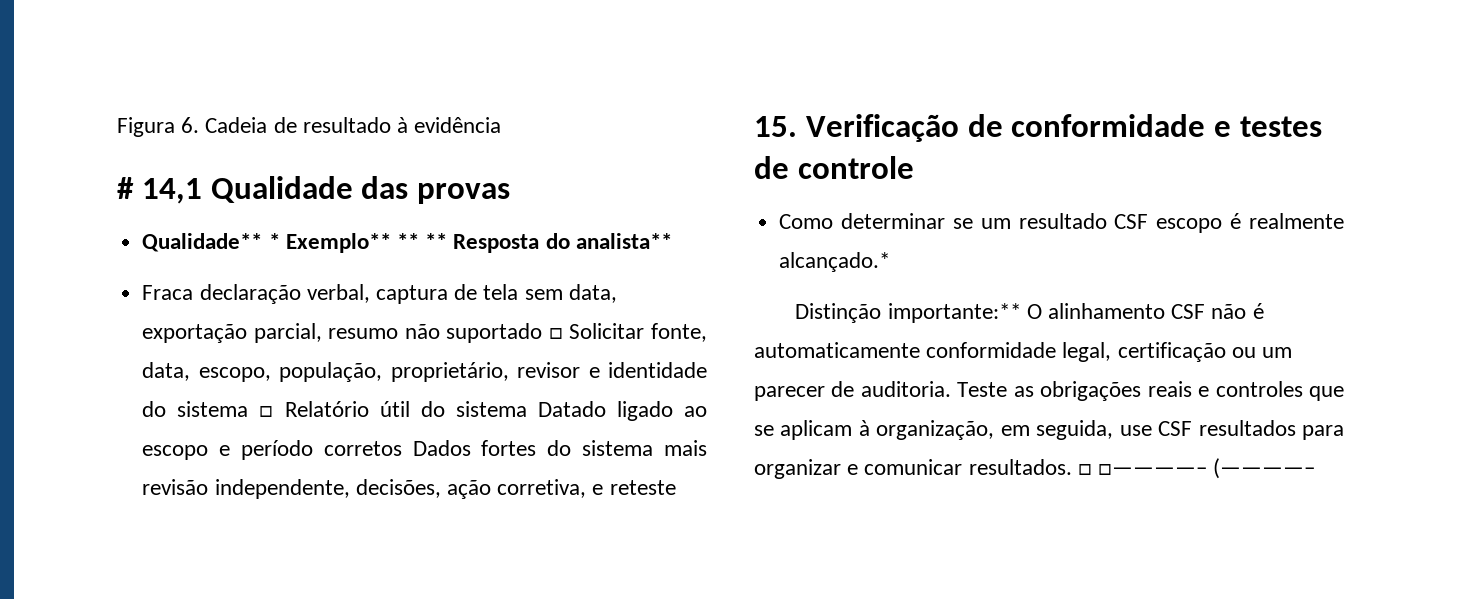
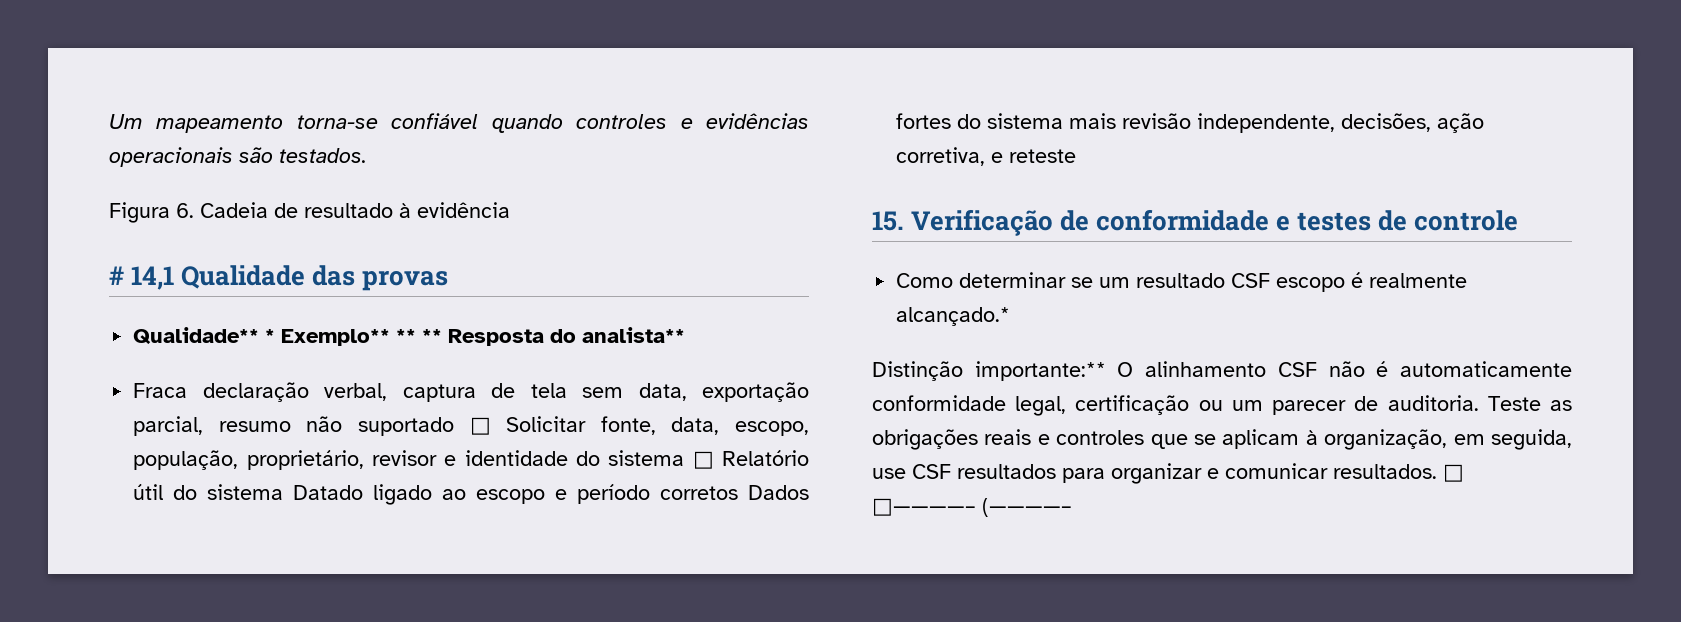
+ Um mapeamento torna-se confiável quando controles e evidências operacionais são testados.

